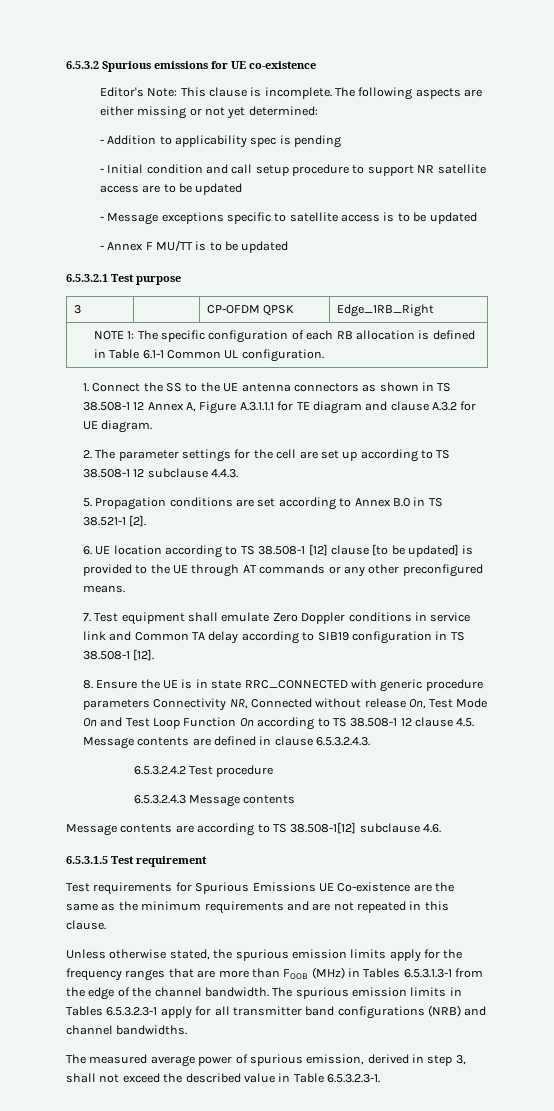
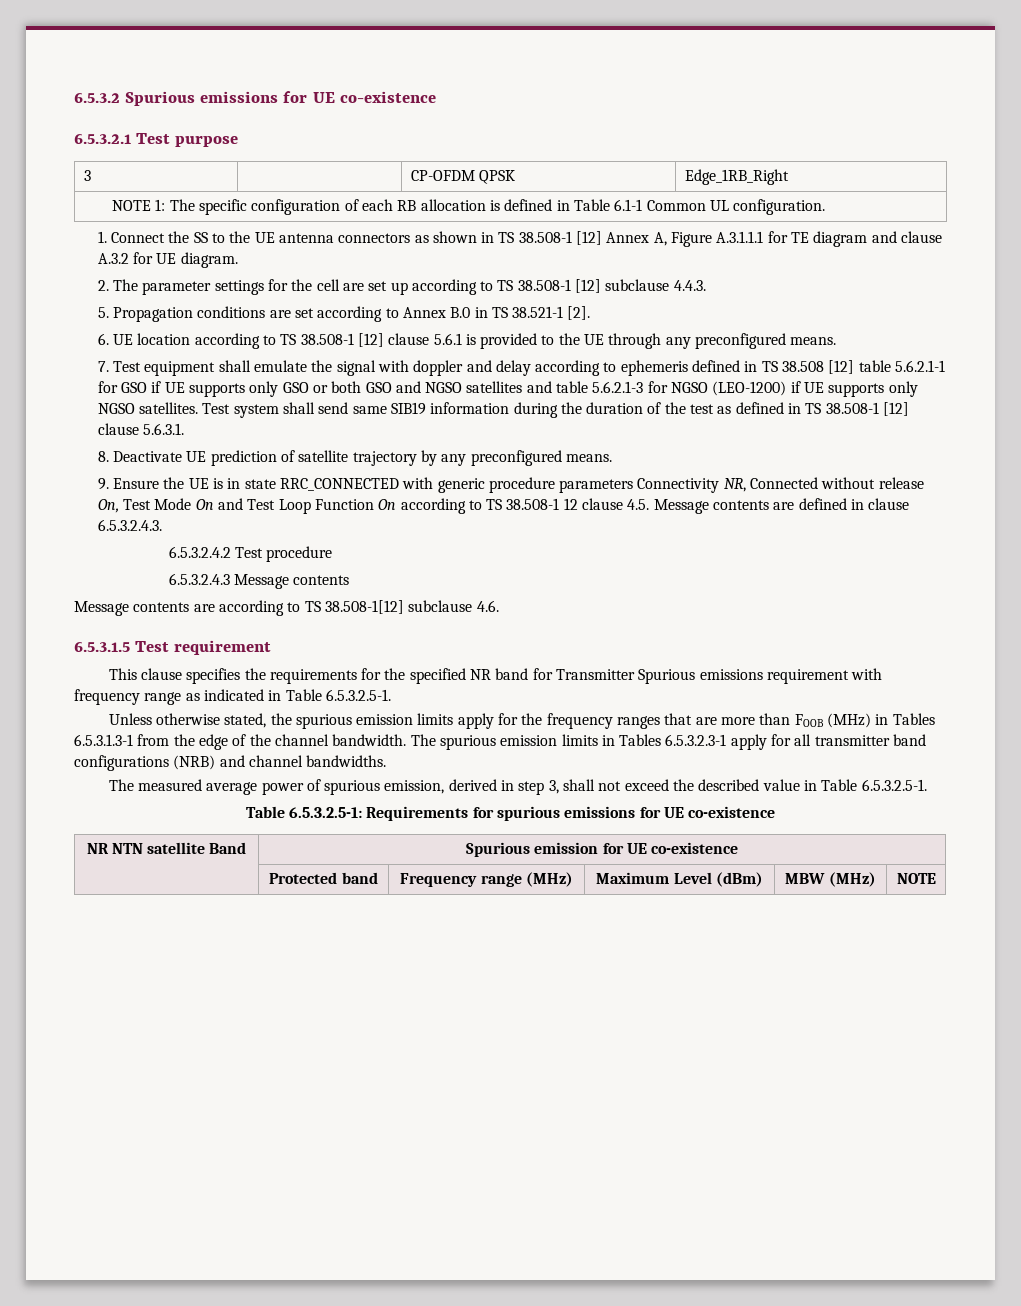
- Editor's Note: This clause is incomplete. The following aspects are either missing or not yet determined:
- - Addition to applicability spec is pending
- - Initial condition and call setup procedure to support NR satellite access are to be updated
- - Message exceptions specific to satellite access is to be updated
- - Annex F MU/TT is to be updated
- 1. Connect the SS to the UE antenna connectors as shown in TS 38.508-1 12 Annex A, Figure A.3.1.1.1 for TE diagram and clause A.3.2 for UE diagram.
+ 1. Connect the SS to the UE antenna connectors as shown in TS 38.508-1 [12] Annex A, Figure A.3.1.1.1 for TE diagram and clause A.3.2 for UE diagram.
- 2. The parameter settings for the cell are set up according to TS 38.508-1 12 subclause 4.4.3.
+ 2. The parameter settings for the cell are set up according to TS 38.508-1 [12] subclause 4.4.3.
- 6. UE location according to TS 38.508-1 [12] clause [to be updated] is provided to the UE through AT commands or any other preconfigured means.
+ 6. UE location according to TS 38.508-1 [12] clause 5.6.1 is provided to the UE through any preconfigured means.
- 7. Test equipment shall emulate Zero Doppler conditions in service link and Common TA delay according to SIB19 configuration in TS 38.508-1 [12].
- 8. Ensure the UE is in state RRC_CONNECTED with generic procedure parameters Connectivity NR, Connected without release On, Test Mode On and Test Loop Function On according to TS 38.508-1 12 clause 4.5. Message contents are defined in clause 6.5.3.2.4.3.
+ 7. Test equipment shall emulate the signal with doppler and delay according to ephemeris defined in TS 38.508 [12] table 5.6.2.1-1 for GSO if UE supports only GSO or both GSO and NGSO satellites and table 5.6.2.1-3 for NGSO (LEO-1200) if UE supports only NGSO satellites. Test system shall send same SIB19 information during the duration of the test as defined in TS 38.508-1 [12] clause 5.6.3.1.
+ 8. Deactivate UE prediction of satellite trajectory by any preconfigured means.
+ 9. Ensure the UE is in state RRC_CONNECTED with generic procedure parameters Connectivity NR, Connected without release On, Test Mode On and Test Loop Function On according to TS 38.508-1 12 clause 4.5. Message contents are defined in clause 6.5.3.2.4.3.
- Test requirements for Spurious Emissions UE Co-existence are the same as the minimum requirements and are not repeated in this clause.
+ This clause specifies the requirements for the specified NR band for Transmitter Spurious emissions requirement with frequency range as indicated in Table 6.5.3.2.5-1.
- The measured average power of spurious emission, derived in step 3, shall not exceed the described value in Table 6.5.3.2.3-1.
+ The measured average power of spurious emission, derived in step 3, shall not exceed the described value in Table 6.5.3.2.5-1.
+ Table 6.5.3.2.5-1: Requirements for spurious emissions for UE co-existence
+ NR NTN satellite Band | Spurious emission for UE co-existence
+ | Protected band | Frequency range (MHz) | Maximum Level (dBm) | MBW (MHz) | NOTE

